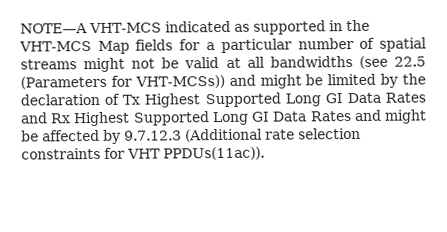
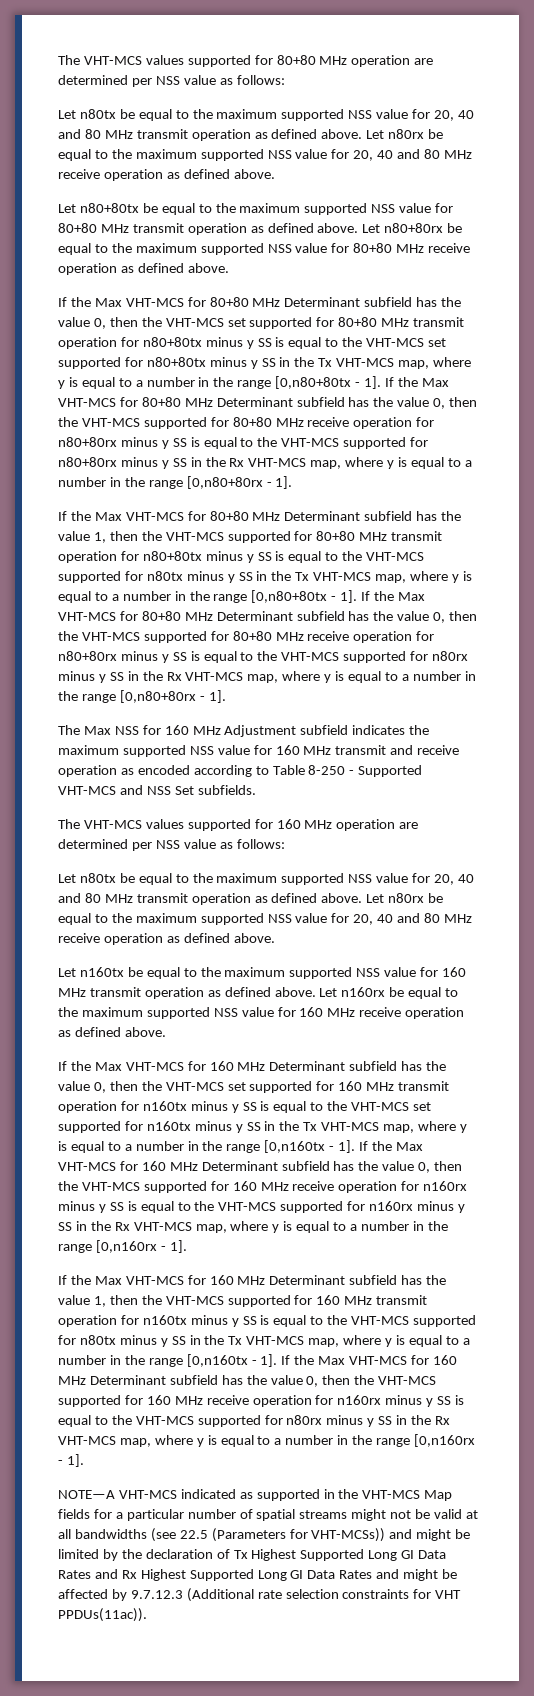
+ The VHT-MCS values supported for 80+80 MHz operation are determined per NSS value as follows:
+ Let n80tx be equal to the maximum supported NSS value for 20, 40 and 80 MHz transmit operation as defined above. Let n80rx be equal to the maximum supported NSS value for 20, 40 and 80 MHz receive operation as defined above.
+ Let n80+80tx be equal to the maximum supported NSS value for 80+80 MHz transmit operation as defined above. Let n80+80rx be equal to the maximum supported NSS value for 80+80 MHz receive operation as defined above.
+ If the Max VHT-MCS for 80+80 MHz Determinant subfield has the value 0, then the VHT-MCS set supported for 80+80 MHz transmit operation for n80+80tx minus y SS is equal to the VHT-MCS set supported for n80+80tx minus y SS in the Tx VHT-MCS map, where y is equal to a number in the range [0,n80+80tx - 1]. If the Max VHT-MCS for 80+80 MHz Determinant subfield has the value 0, then the VHT-MCS supported for 80+80 MHz receive operation for n80+80rx minus y SS is equal to the VHT-MCS supported for n80+80rx minus y SS in the Rx VHT-MCS map, where y is equal to a number in the range [0,n80+80rx - 1].
+ If the Max VHT-MCS for 80+80 MHz Determinant subfield has the value 1, then the VHT-MCS supported for 80+80 MHz transmit operation for n80+80tx minus y SS is equal to the VHT-MCS supported for n80tx minus y SS in the Tx VHT-MCS map, where y is equal to a number in the range [0,n80+80tx - 1]. If the Max VHT-MCS for 80+80 MHz Determinant subfield has the value 0, then the VHT-MCS supported for 80+80 MHz receive operation for n80+80rx minus y SS is equal to the VHT-MCS supported for n80rx minus y SS in the Rx VHT-MCS map, where y is equal to a number in the range [0,n80+80rx - 1].
+ The Max NSS for 160 MHz Adjustment subfield indicates the maximum supported NSS value for 160 MHz transmit and receive operation as encoded according to Table 8-250 - Supported VHT-MCS and NSS Set subfields.
+ The VHT-MCS values supported for 160 MHz operation are determined per NSS value as follows:
+ Let n80tx be equal to the maximum supported NSS value for 20, 40 and 80 MHz transmit operation as defined above. Let n80rx be equal to the maximum supported NSS value for 20, 40 and 80 MHz receive operation as defined above.
+ Let n160tx be equal to the maximum supported NSS value for 160 MHz transmit operation as defined above. Let n160rx be equal to the maximum supported NSS value for 160 MHz receive operation as defined above.
+ If the Max VHT-MCS for 160 MHz Determinant subfield has the value 0, then the VHT-MCS set supported for 160 MHz transmit operation for n160tx minus y SS is equal to the VHT-MCS set supported for n160tx minus y SS in the Tx VHT-MCS map, where y is equal to a number in the range [0,n160tx - 1]. If the Max VHT-MCS for 160 MHz Determinant subfield has the value 0, then the VHT-MCS supported for 160 MHz receive operation for n160rx minus y SS is equal to the VHT-MCS supported for n160rx minus y SS in the Rx VHT-MCS map, where y is equal to a number in the range [0,n160rx - 1].
+ If the Max VHT-MCS for 160 MHz Determinant subfield has the value 1, then the VHT-MCS supported for 160 MHz transmit operation for n160tx minus y SS is equal to the VHT-MCS supported for n80tx minus y SS in the Tx VHT-MCS map, where y is equal to a number in the range [0,n160tx - 1]. If the Max VHT-MCS for 160 MHz Determinant subfield has the value 0, then the VHT-MCS supported for 160 MHz receive operation for n160rx minus y SS is equal to the VHT-MCS supported for n80rx minus y SS in the Rx VHT-MCS map, where y is equal to a number in the range [0,n160rx - 1].

